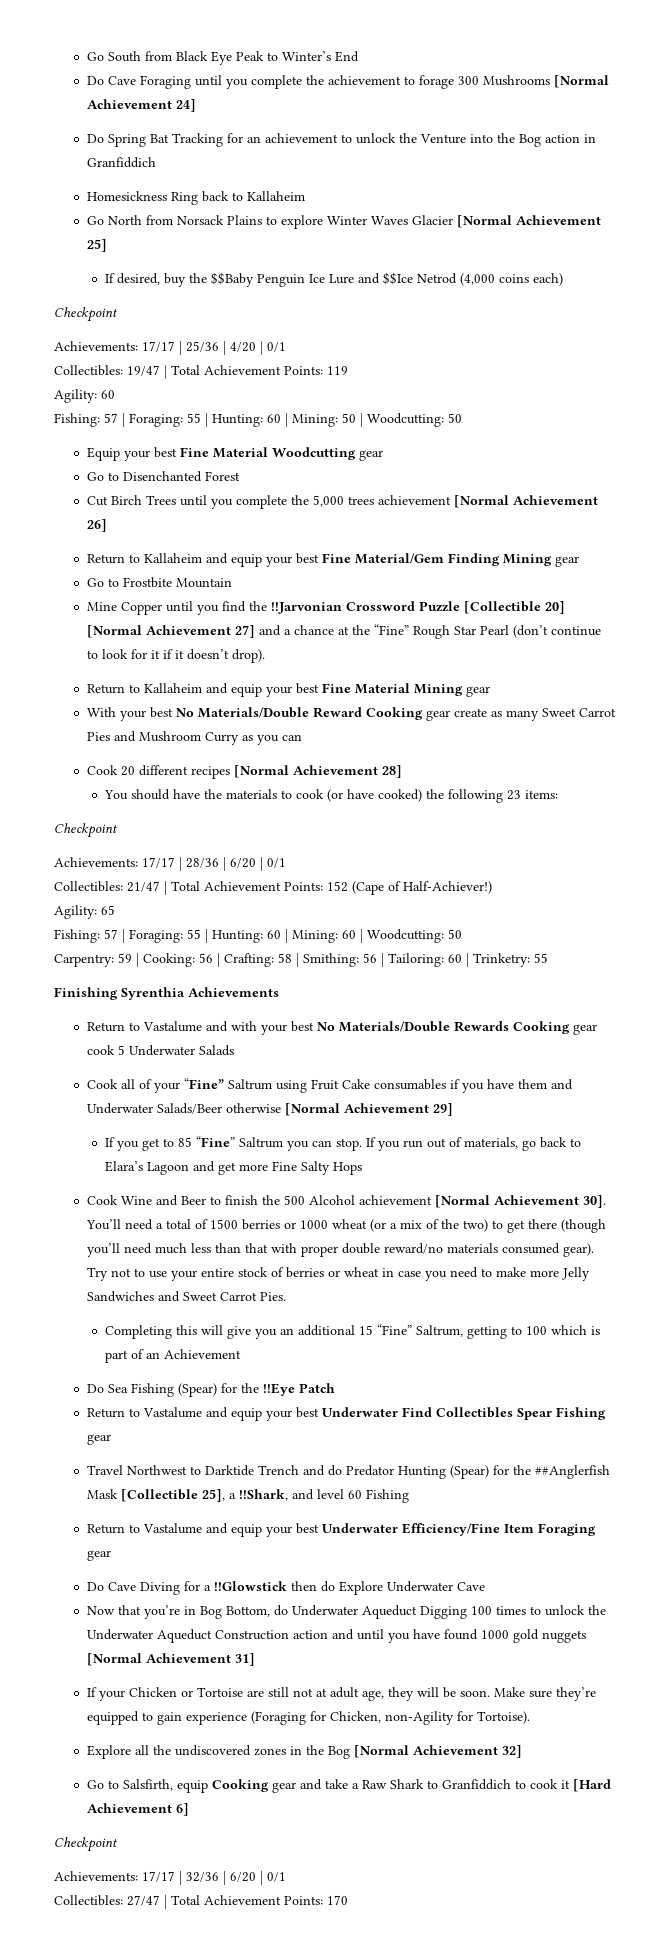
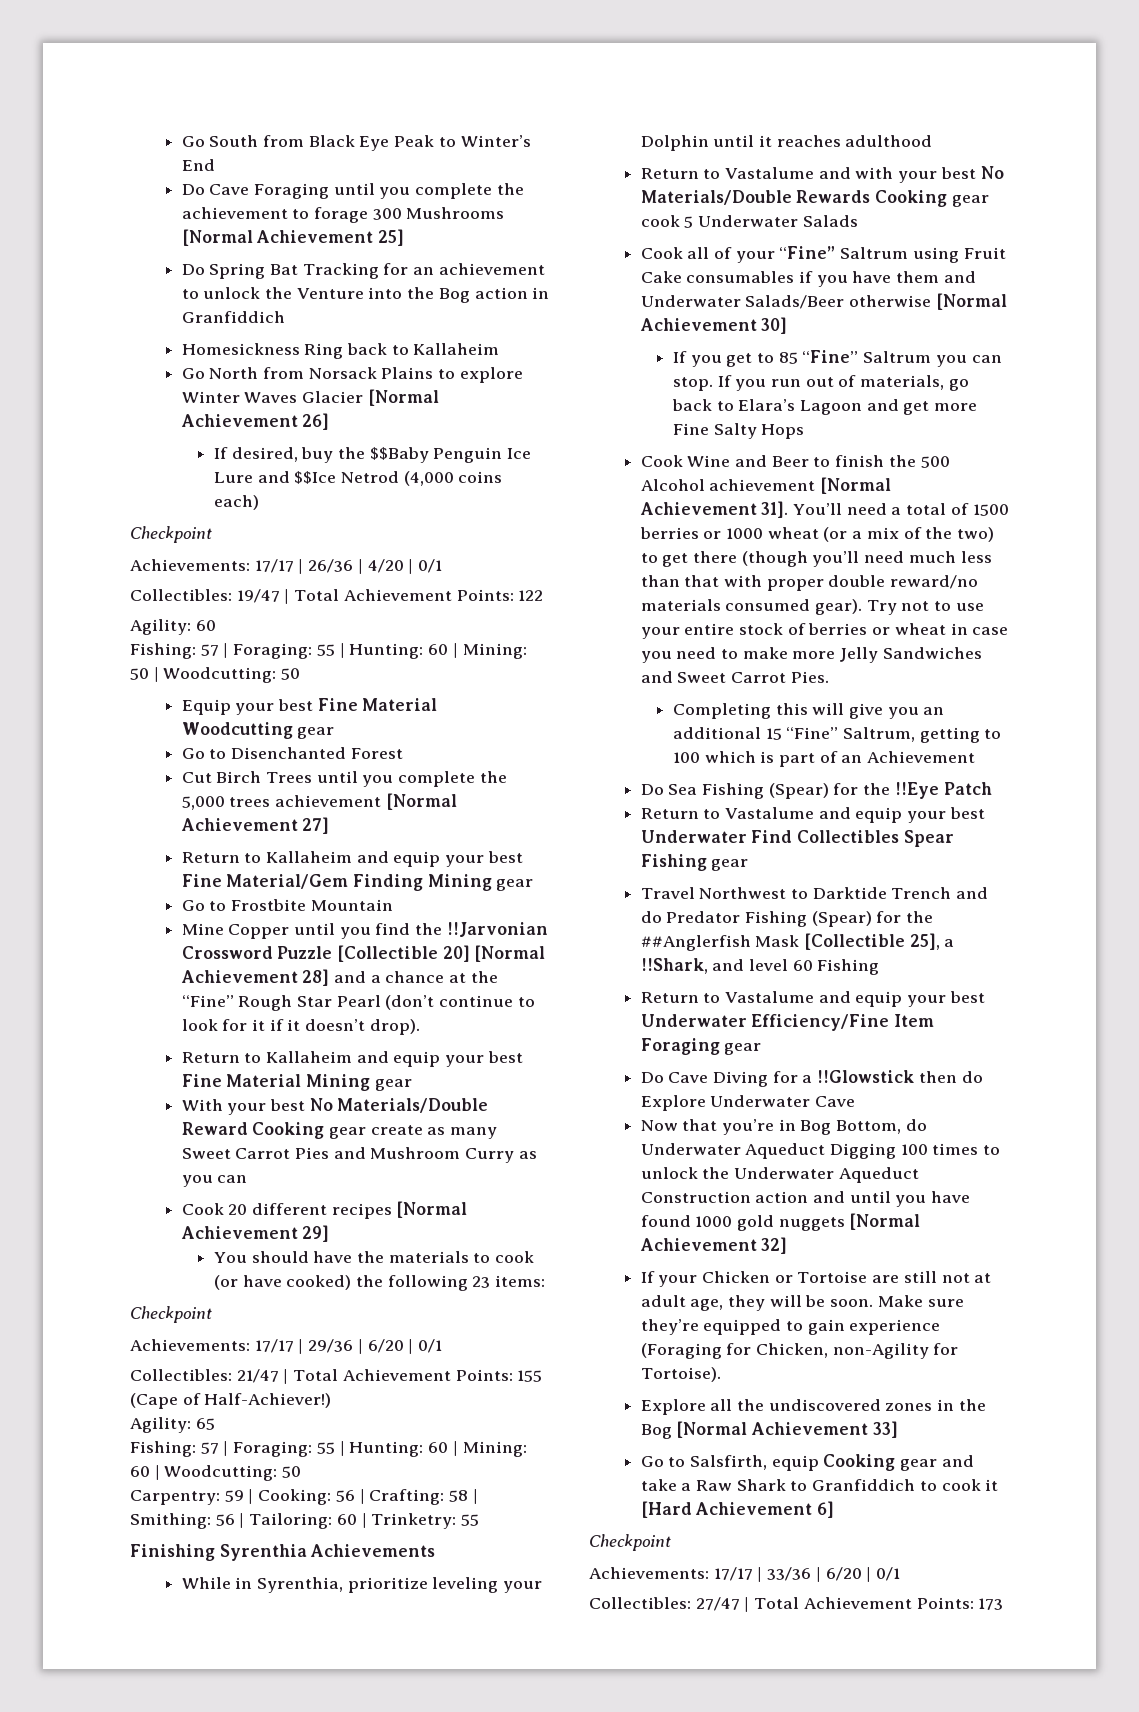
- Do Cave Foraging until you complete the achievement to forage 300 Mushrooms [Normal Achievement 24]
+ Do Cave Foraging until you complete the achievement to forage 300 Mushrooms [Normal Achievement 25]
- Go North from Norsack Plains to explore Winter Waves Glacier [Normal Achievement 25]
+ Go North from Norsack Plains to explore Winter Waves Glacier [Normal Achievement 26]
- Achievements: 17/17 | 25/36 | 4/20 | 0/1
+ Achievements: 17/17 | 26/36 | 4/20 | 0/1
- Collectibles: 19/47 | Total Achievement Points: 119
+ Collectibles: 19/47 | Total Achievement Points: 122
- Cut Birch Trees until you complete the 5,000 trees achievement [Normal Achievement 26]
+ Cut Birch Trees until you complete the 5,000 trees achievement [Normal Achievement 27]
- Mine Copper until you find the !!Jarvonian Crossword Puzzle [Collectible 20] [Normal Achievement 27] and a chance at the “Fine” Rough Star Pearl (don’t continue to look for it if it doesn’t drop).
+ Mine Copper until you find the !!Jarvonian Crossword Puzzle [Collectible 20] [Normal Achievement 28] and a chance at the “Fine” Rough Star Pearl (don’t continue to look for it if it doesn’t drop).
- Cook 20 different recipes [Normal Achievement 28]
+ Cook 20 different recipes [Normal Achievement 29]
- Achievements: 17/17 | 28/36 | 6/20 | 0/1
+ Achievements: 17/17 | 29/36 | 6/20 | 0/1
- Collectibles: 21/47 | Total Achievement Points: 152 (Cape of Half-Achiever!)
+ Collectibles: 21/47 | Total Achievement Points: 155 (Cape of Half-Achiever!)
+ While in Syrenthia, prioritize leveling your Dolphin until it reaches adulthood
- Cook all of your “Fine” Saltrum using Fruit Cake consumables if you have them and Underwater Salads/Beer otherwise [Normal Achievement 29]
+ Cook all of your “Fine” Saltrum using Fruit Cake consumables if you have them and Underwater Salads/Beer otherwise [Normal Achievement 30]
- Cook Wine and Beer to finish the 500 Alcohol achievement [Normal Achievement 30].
+ Cook Wine and Beer to finish the 500 Alcohol achievement [Normal Achievement 31].
- Travel Northwest to Darktide Trench and do Predator Hunting (Spear) for the ##Anglerfish Mask [Collectible 25], a !!Shark, and level 60 Fishing
+ Travel Northwest to Darktide Trench and do Predator Fishing (Spear) for the ##Anglerfish Mask [Collectible 25], a !!Shark, and level 60 Fishing
- Now that you’re in Bog Bottom, do Underwater Aqueduct Digging 100 times to unlock the Underwater Aqueduct Construction action and until you have found 1000 gold nuggets [Normal Achievement 31]
+ Now that you’re in Bog Bottom, do Underwater Aqueduct Digging 100 times to unlock the Underwater Aqueduct Construction action and until you have found 1000 gold nuggets [Normal Achievement 32]
- Explore all the undiscovered zones in the Bog [Normal Achievement 32]
+ Explore all the undiscovered zones in the Bog [Normal Achievement 33]
- Achievements: 17/17 | 32/36 | 6/20 | 0/1
+ Achievements: 17/17 | 33/36 | 6/20 | 0/1
- Collectibles: 27/47 | Total Achievement Points: 170
+ Collectibles: 27/47 | Total Achievement Points: 173

